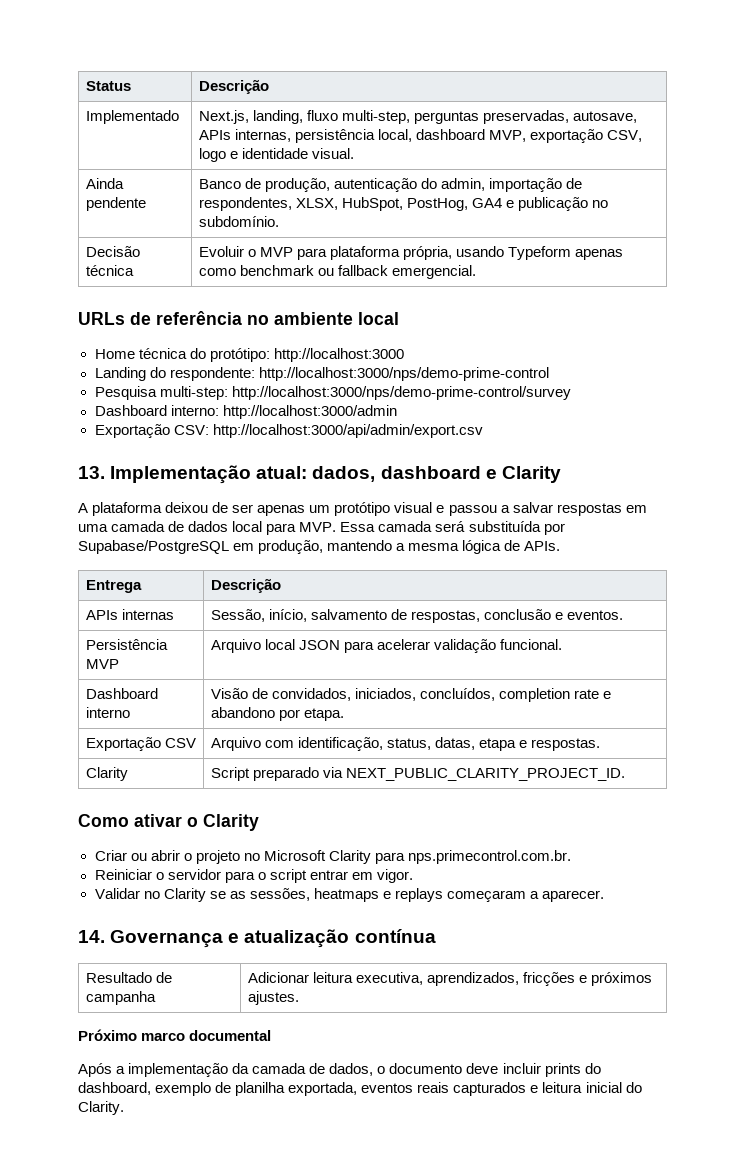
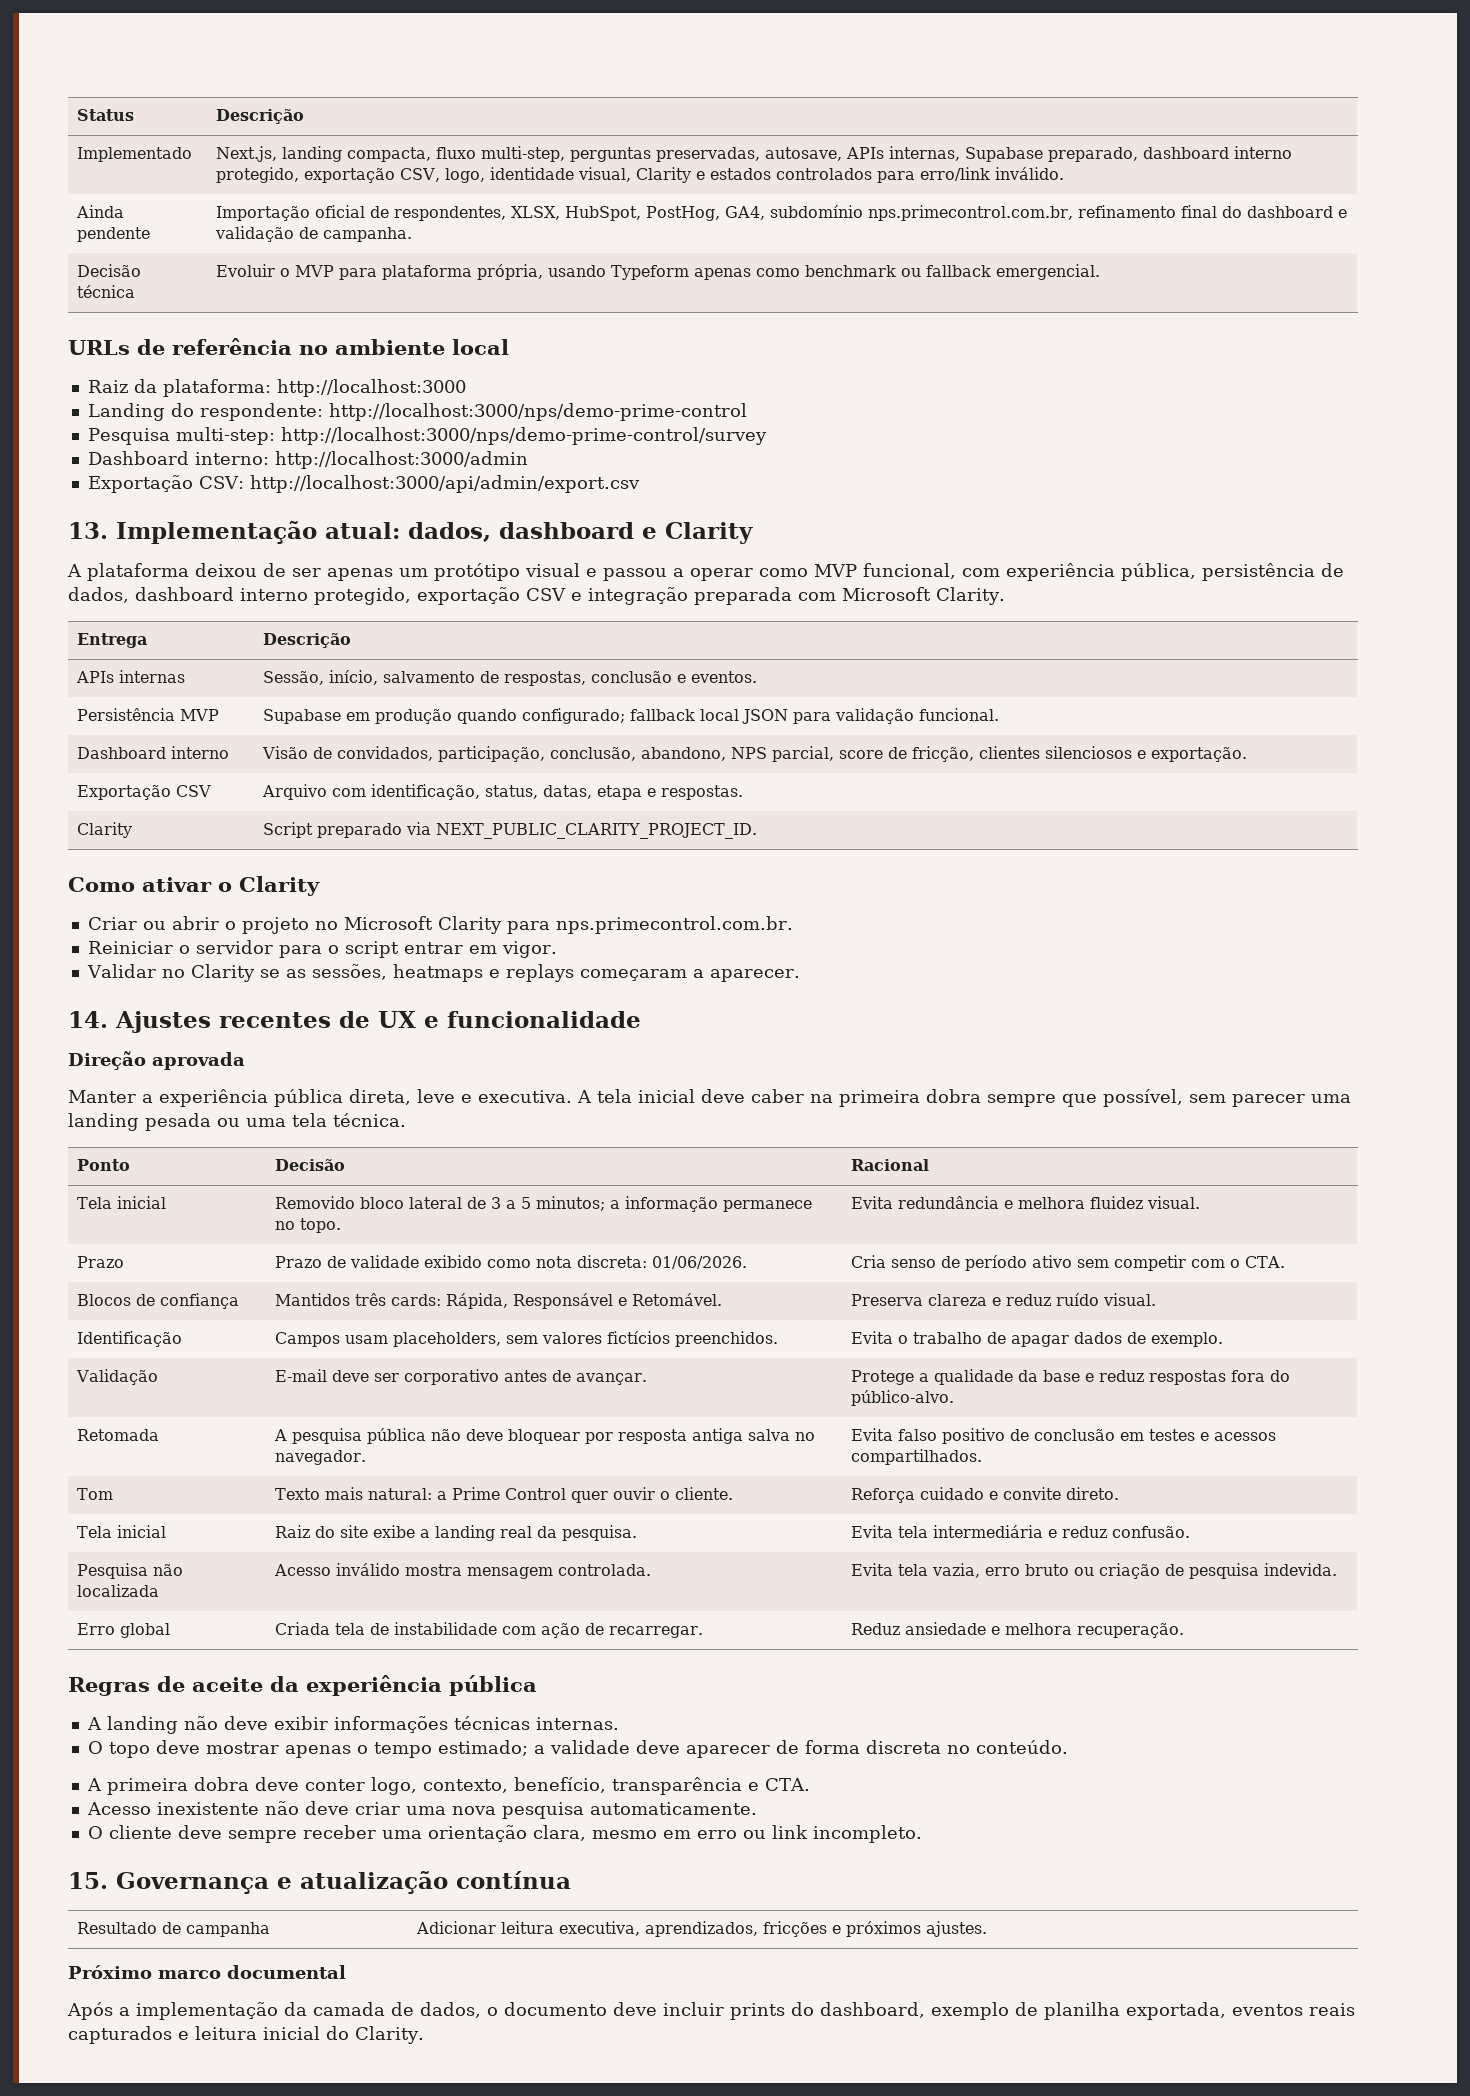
- Implementado | Next.js, landing, fluxo multi-step, perguntas preservadas, autosave, APIs internas, persistência local, dashboard MVP, exportação CSV, logo e identidade visual.
- Ainda pendente | Banco de produção, autenticação do admin, importação de respondentes, XLSX, HubSpot, PostHog, GA4 e publicação no subdomínio.
+ Implementado | Next.js, landing compacta, fluxo multi-step, perguntas preservadas, autosave, APIs internas, Supabase preparado, dashboard interno protegido, exportação CSV, logo, identidade visual, Clarity e estados controlados para erro/link inválido.
+ Ainda pendente | Importação oficial de respondentes, XLSX, HubSpot, PostHog, GA4, subdomínio nps.primecontrol.com.br, refinamento final do dashboard e validação de campanha.
- Home técnica do protótipo: http://localhost:3000
+ Raiz da plataforma: http://localhost:3000
- A plataforma deixou de ser apenas um protótipo visual e passou a salvar respostas em uma camada de dados local para MVP. Essa camada será substituída por Supabase/PostgreSQL em produção, mantendo a mesma lógica de APIs.
+ A plataforma deixou de ser apenas um protótipo visual e passou a operar como MVP funcional, com experiência pública, persistência de dados, dashboard interno protegido, exportação CSV e integração preparada com Microsoft Clarity.
- Persistência MVP | Arquivo local JSON para acelerar validação funcional.
+ Persistência MVP | Supabase em produção quando configurado; fallback local JSON para validação funcional.
- Dashboard interno | Visão de convidados, iniciados, concluídos, completion rate e abandono por etapa.
+ Dashboard interno | Visão de convidados, participação, conclusão, abandono, NPS parcial, score de fricção, clientes silenciosos e exportação.
- 14. Governança e atualização contínua
+ 14. Ajustes recentes de UX e funcionalidade
+ Direção aprovada
+ Manter a experiência pública direta, leve e executiva. A tela inicial deve caber na primeira dobra sempre que possível, sem parecer uma landing pesada ou uma tela técnica.
+ Ponto | Decisão | Racional
+ Tela inicial | Removido bloco lateral de 3 a 5 minutos; a informação permanece no topo. | Evita redundância e melhora fluidez visual.
+ Prazo | Prazo de validade exibido como nota discreta: 01/06/2026. | Cria senso de período ativo sem competir com o CTA.
+ Blocos de confiança | Mantidos três cards: Rápida, Responsável e Retomável. | Preserva clareza e reduz ruído visual.
+ Identificação | Campos usam placeholders, sem valores fictícios preenchidos. | Evita o trabalho de apagar dados de exemplo.
+ Validação | E-mail deve ser corporativo antes de avançar. | Protege a qualidade da base e reduz respostas fora do público-alvo.
+ Retomada | A pesquisa pública não deve bloquear por resposta antiga salva no navegador. | Evita falso positivo de conclusão em testes e acessos compartilhados.
+ Tom | Texto mais natural: a Prime Control quer ouvir o cliente. | Reforça cuidado e convite direto.
+ Tela inicial | Raiz do site exibe a landing real da pesquisa. | Evita tela intermediária e reduz confusão.
+ Pesquisa não localizada | Acesso inválido mostra mensagem controlada. | Evita tela vazia, erro bruto ou criação de pesquisa indevida.
+ Erro global | Criada tela de instabilidade com ação de recarregar. | Reduz ansiedade e melhora recuperação.
+ Regras de aceite da experiência pública
+ A landing não deve exibir informações técnicas internas.
+ O topo deve mostrar apenas o tempo estimado; a validade deve aparecer de forma discreta no conteúdo.
+ A primeira dobra deve conter logo, contexto, benefício, transparência e CTA.
+ Acesso inexistente não deve criar uma nova pesquisa automaticamente.
+ O cliente deve sempre receber uma orientação clara, mesmo em erro ou link incompleto.
+ 15. Governança e atualização contínua

